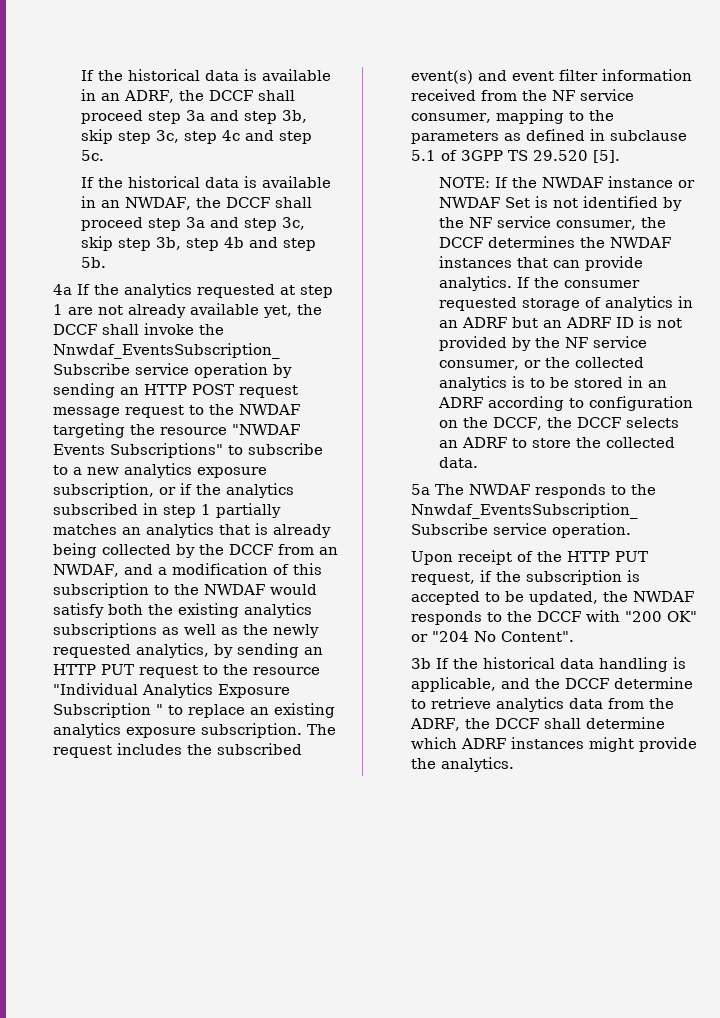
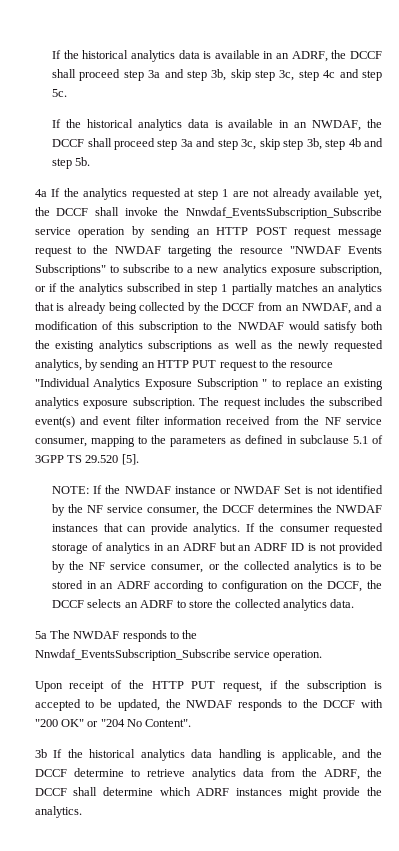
- If the historical data is available in an ADRF, the DCCF shall proceed step 3a and step 3b, skip step 3c, step 4c and step 5c.
+ If the historical analytics data is available in an ADRF, the DCCF shall proceed step 3a and step 3b, skip step 3c, step 4c and step 5c.
- If the historical data is available in an NWDAF, the DCCF shall proceed step 3a and step 3c, skip step 3b, step 4b and step 5b.
+ If the historical analytics data is available in an NWDAF, the DCCF shall proceed step 3a and step 3c, skip step 3b, step 4b and step 5b.
- If the consumer requested storage of analytics in an ADRF but an ADRF ID is not provided by the NF service consumer, or the collected analytics is to be stored in an ADRF according to configuration on the DCCF, the DCCF selects an ADRF to store the collected data.
+ If the consumer requested storage of analytics in an ADRF but an ADRF ID is not provided by the NF service consumer, or the collected analytics is to be stored in an ADRF according to configuration on the DCCF, the DCCF selects an ADRF to store the collected analytics data.
- 3b If the historical data handling is applicable, and the DCCF determine to retrieve analytics data from the ADRF, the DCCF shall determine which ADRF instances might provide the analytics.
+ 3b If the historical analytics data handling is applicable, and the DCCF determine to retrieve analytics data from the ADRF, the DCCF shall determine which ADRF instances might provide the analytics.

